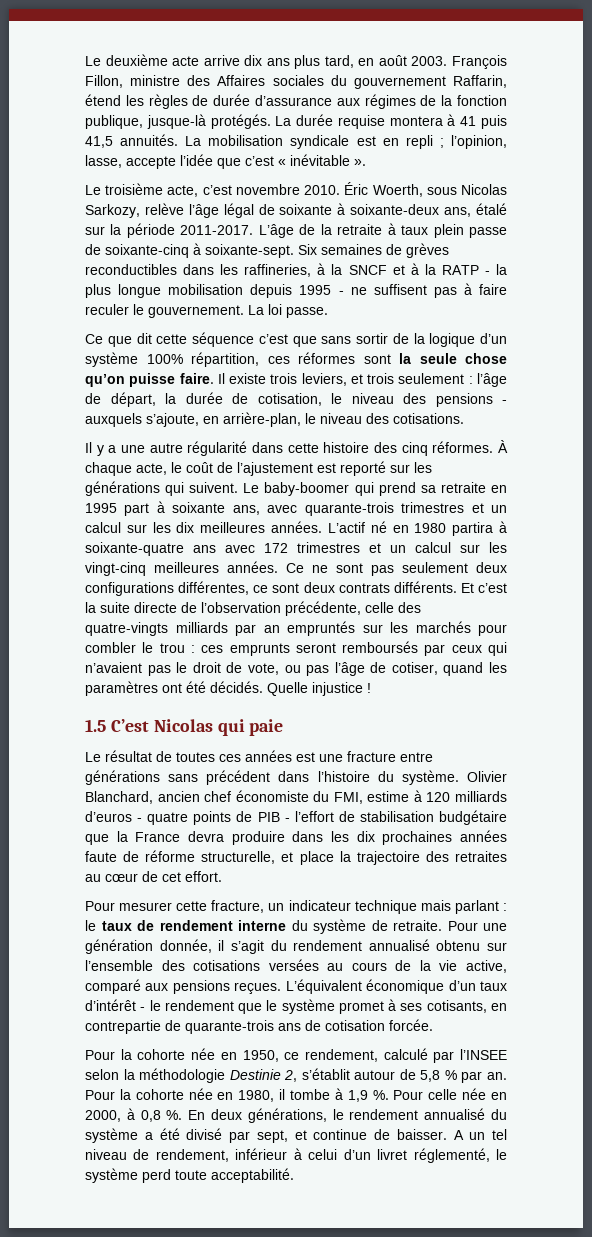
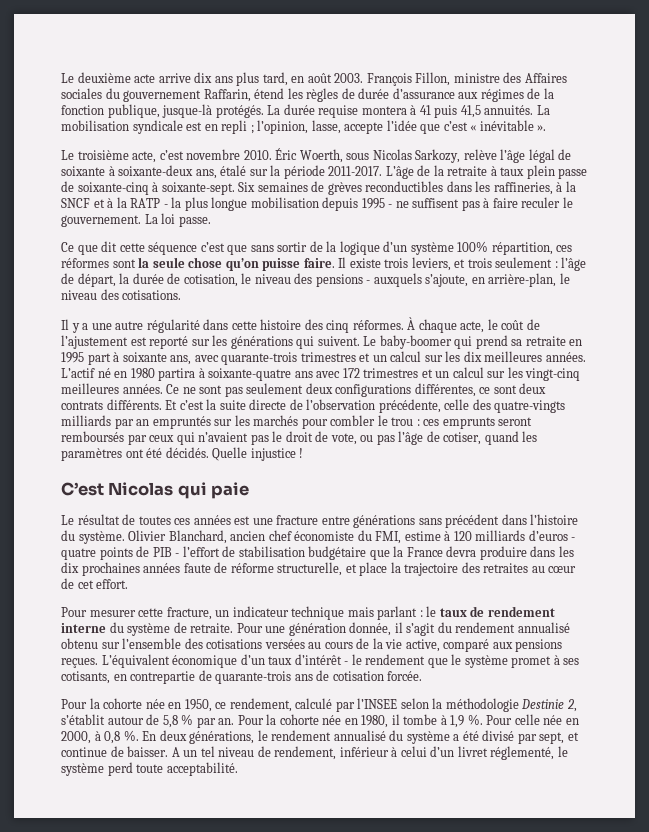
- 1.5 C’est Nicolas qui paie
+ C’est Nicolas qui paie

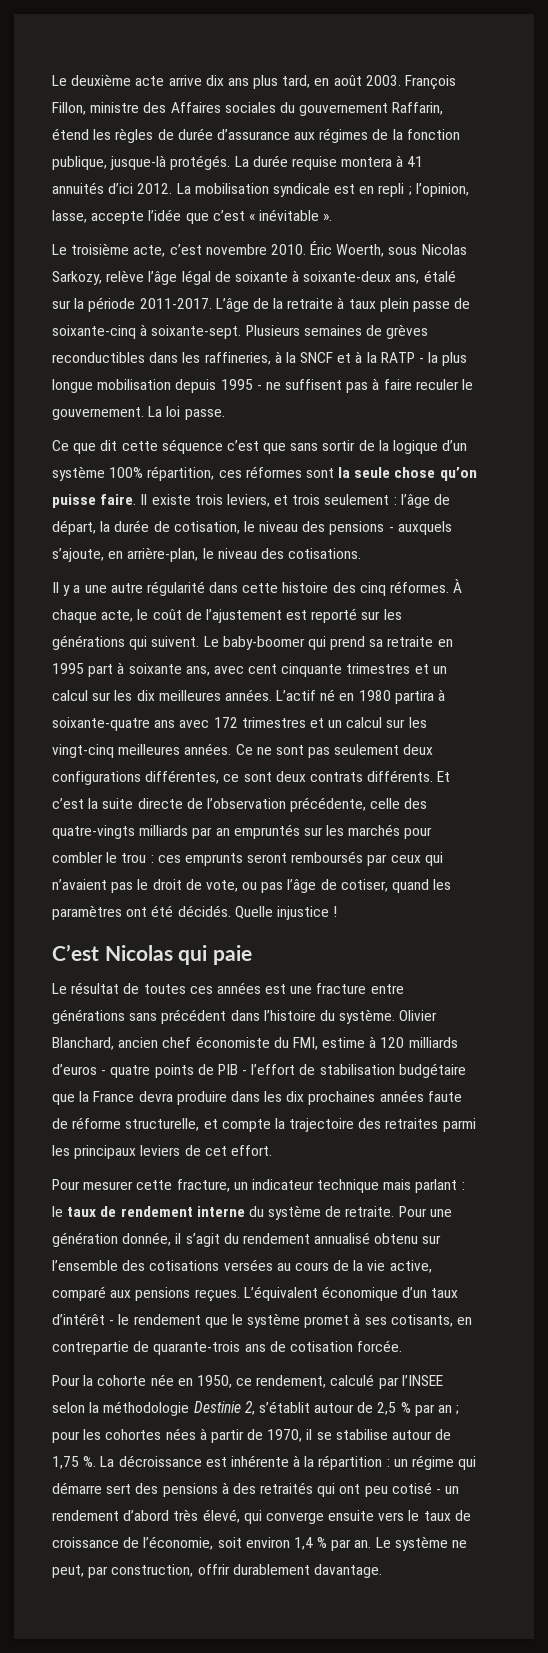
- La durée requise montera à 41 puis 41,5 annuités.
+ La durée requise montera à 41 annuités d’ici 2012.
- Six semaines de grèves reconductibles dans les raffineries, à la SNCF et à la RATP - la plus longue mobilisation depuis 1995 - ne suffisent pas à faire reculer le gouvernement.
+ Plusieurs semaines de grèves reconductibles dans les raffineries, à la SNCF et à la RATP - la plus longue mobilisation depuis 1995 - ne suffisent pas à faire reculer le gouvernement.
- Le baby-boomer qui prend sa retraite en 1995 part à soixante ans, avec quarante-trois trimestres et un calcul sur les dix meilleures années.
+ Le baby-boomer qui prend sa retraite en 1995 part à soixante ans, avec cent cinquante trimestres et un calcul sur les dix meilleures années.
- Olivier Blanchard, ancien chef économiste du FMI, estime à 120 milliards d’euros - quatre points de PIB - l’effort de stabilisation budgétaire que la France devra produire dans les dix prochaines années faute de réforme structurelle, et place la trajectoire des retraites au cœur de cet effort.
+ Olivier Blanchard, ancien chef économiste du FMI, estime à 120 milliards d’euros - quatre points de PIB - l’effort de stabilisation budgétaire que la France devra produire dans les dix prochaines années faute de réforme structurelle, et compte la trajectoire des retraites parmi les principaux leviers de cet effort.
- Pour la cohorte née en 1950, ce rendement, calculé par l’INSEE selon la méthodologie Destinie 2, s’établit autour de 5,8 % par an. Pour la cohorte née en 1980, il tombe à 1,9 %. Pour celle née en 2000, à 0,8 %. En deux générations, le rendement annualisé du système a été divisé par sept, et continue de baisser. A un tel niveau de rendement, inférieur à celui d’un livret réglementé, le système perd toute acceptabilité.
+ Pour la cohorte née en 1950, ce rendement, calculé par l’INSEE selon la méthodologie Destinie 2, s’établit autour de 2,5 % par an ; pour les cohortes nées à partir de 1970, il se stabilise autour de 1,75 %. La décroissance est inhérente à la répartition : un régime qui démarre sert des pensions à des retraités qui ont peu cotisé - un rendement d’abord très élevé, qui converge ensuite vers le taux de croissance de l’économie, soit environ 1,4 % par an. Le système ne peut, par construction, offrir durablement davantage.

